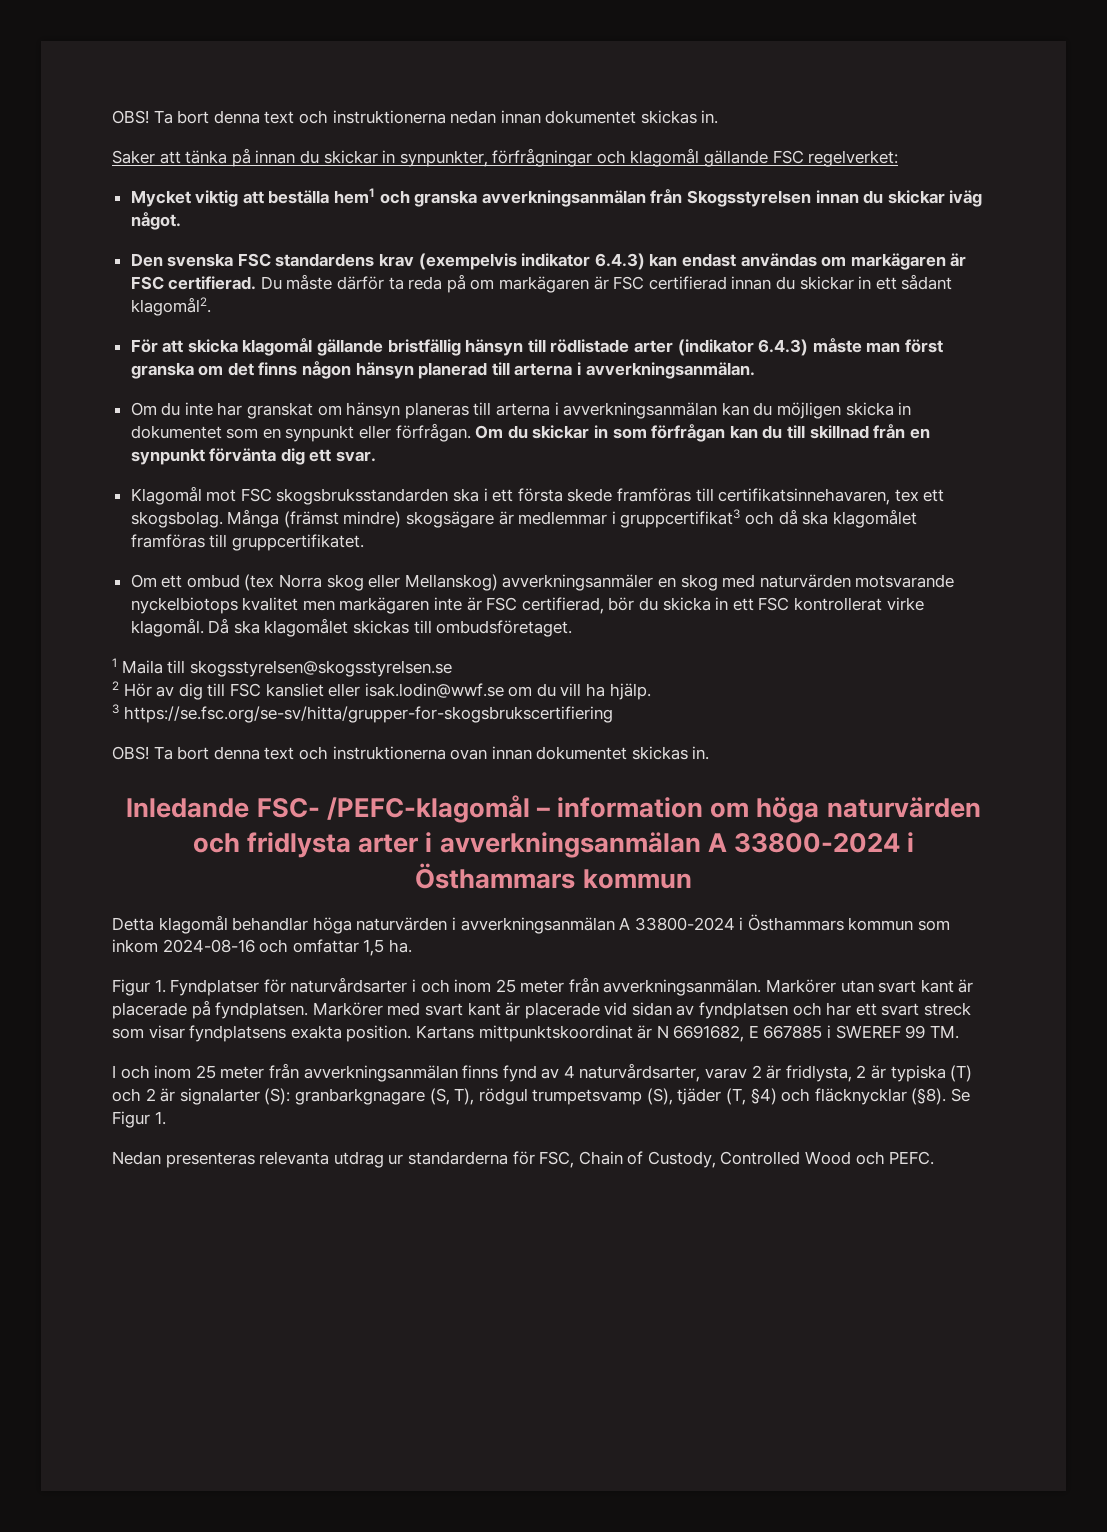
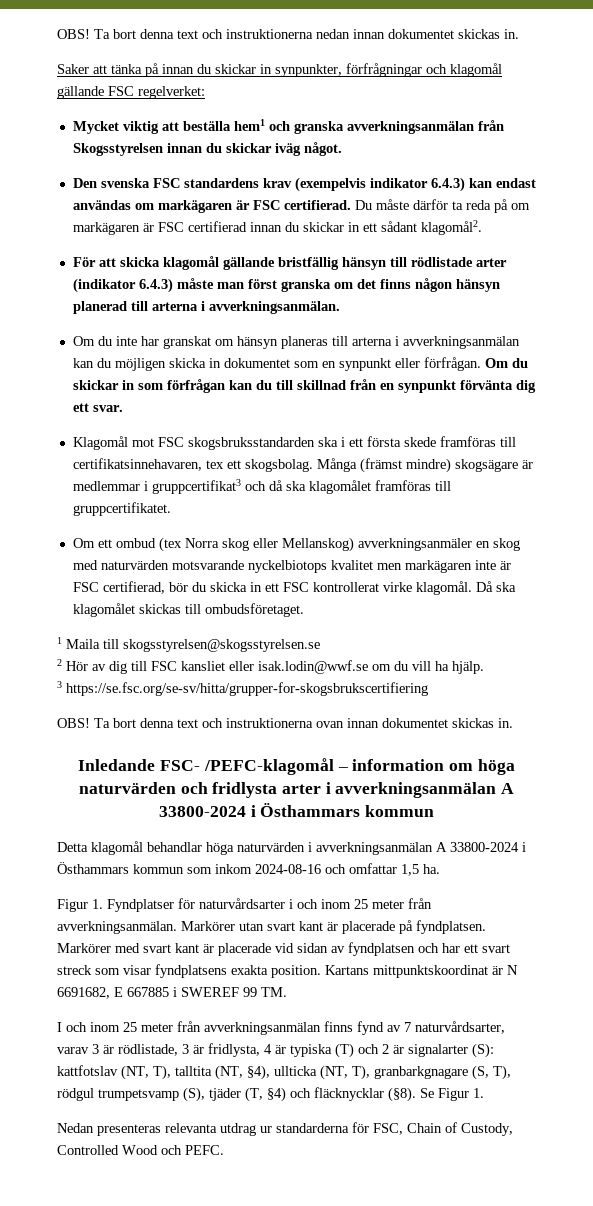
- I och inom 25 meter från avverkningsanmälan finns fynd av 4 naturvårdsarter, varav 2 är fridlysta, 2 är typiska (T) och 2 är signalarter (S): granbarkgnagare (S, T), rödgul trumpetsvamp (S), tjäder (T, §4) och fläcknycklar (§8).
+ I och inom 25 meter från avverkningsanmälan finns fynd av 7 naturvårdsarter, varav 3 är rödlistade, 3 är fridlysta, 4 är typiska (T) och 2 är signalarter (S): kattfotslav (NT, T), talltita (NT, §4), ullticka (NT, T), granbarkgnagare (S, T), rödgul trumpetsvamp (S), tjäder (T, §4) och fläcknycklar (§8).

